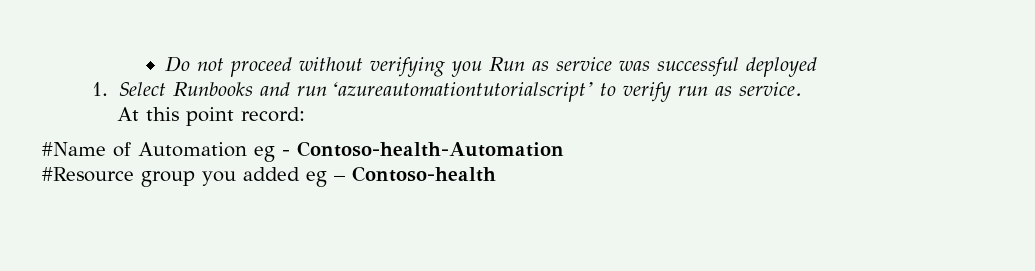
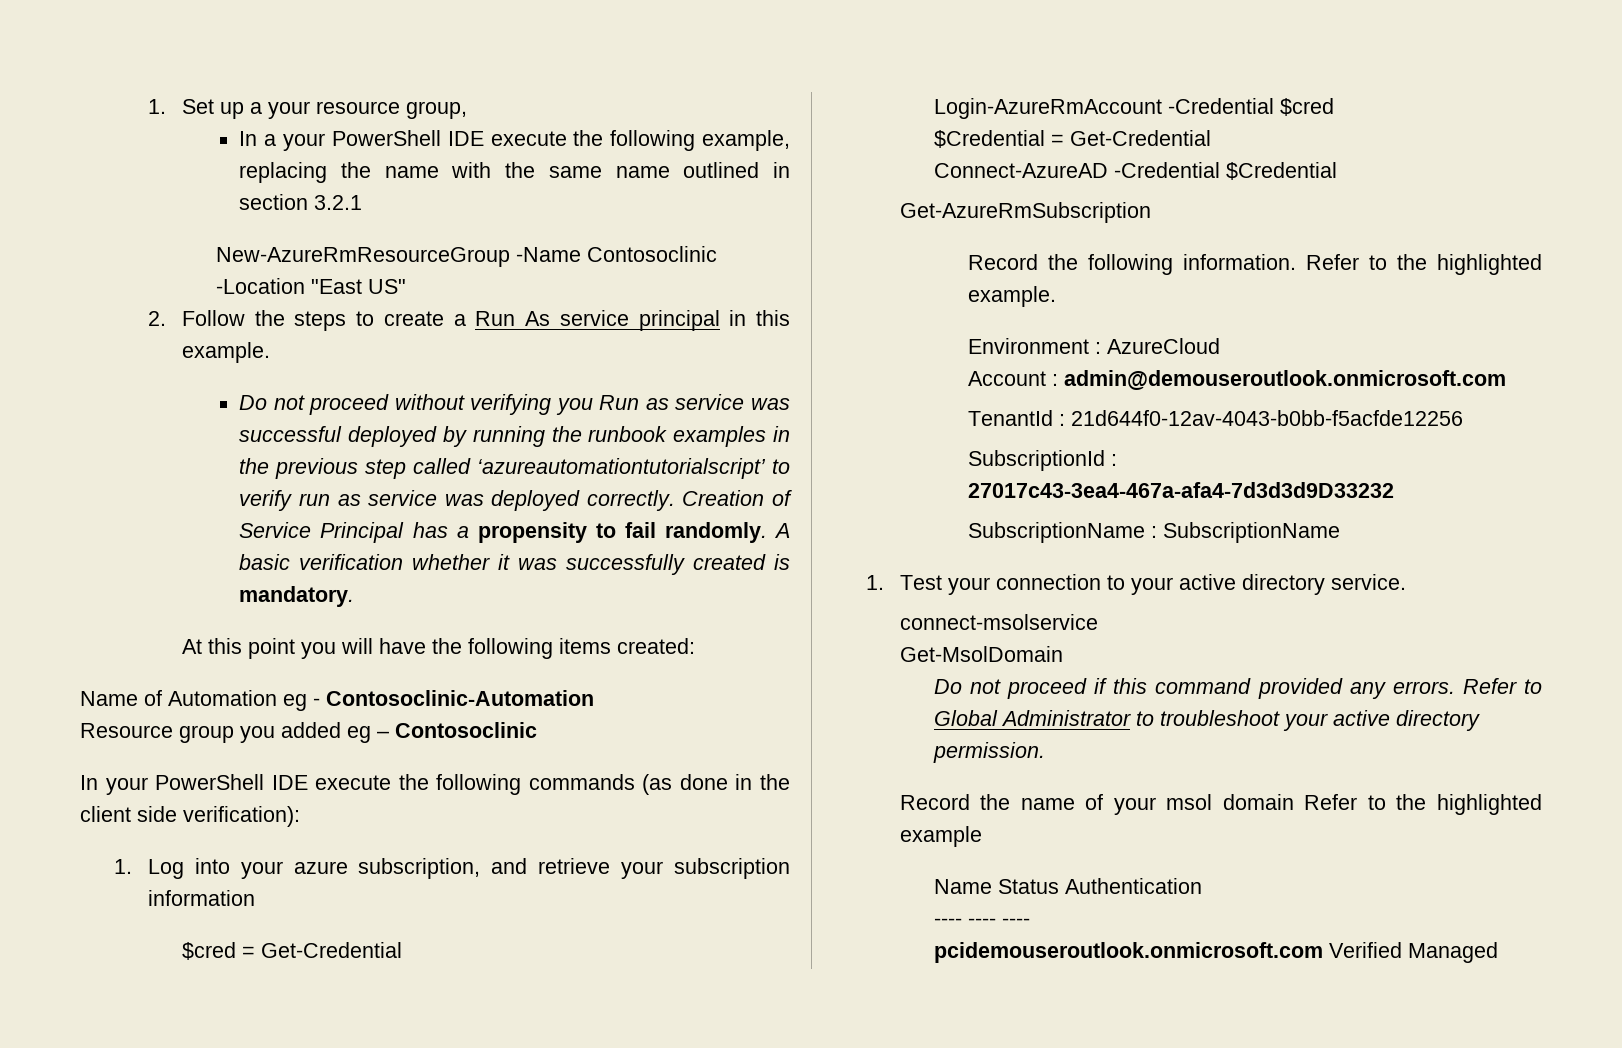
+ 1. Set up a your resource group,
+ In a your PowerShell IDE execute the following example, replacing the name with the same name outlined in section 3.2.1
+ New-AzureRmResourceGroup -Name Contosoclinic -Location "East US"
+ 2. Follow the steps to create a Run As service principal in this example.
- Do not proceed without verifying you Run as service was successful deployed
- 1. Select Runbooks and run ‘azureautomationtutorialscript’ to verify run as service.
- At this point record:
- #Name of Automation eg - Contoso-health-Automation
- #Resource group you added eg – Contoso-health
+ Do not proceed without verifying you Run as service was successful deployed by running the runbook examples in the previous step called ‘azureautomationtutorialscript’ to verify run as service was deployed correctly. Creation of Service Principal has a propensity to fail randomly. A basic verification whether it was successfully created is mandatory.
+ At this point you will have the following items created:
+ Name of Automation eg - Contosoclinic-Automation
+ Resource group you added eg – Contosoclinic
+ In your PowerShell IDE execute the following commands (as done in the client side verification):
+ 1. Log into your azure subscription, and retrieve your subscription information
+ $cred = Get-Credential
+ Login-AzureRmAccount -Credential $cred
+ $Credential = Get-Credential
+ Connect-AzureAD -Credential $Credential
+ Get-AzureRmSubscription
+ Record the following information. Refer to the highlighted example.
+ Environment : AzureCloud
+ Account : admin@demouseroutlook.onmicrosoft.com
+ TenantId : 21d644f0-12av-4043-b0bb-f5acfde12256
+ SubscriptionId : 27017c43-3ea4-467a-afa4-7d3d3d9D33232
+ SubscriptionName : SubscriptionName
+ 1. Test your connection to your active directory service.
+ connect-msolservice
+ Get-MsolDomain
+ Do not proceed if this command provided any errors. Refer to Global Administrator to troubleshoot your active directory permission.
+ Record the name of your msol domain Refer to the highlighted example
+ Name Status Authentication
+ ---- ---- ----
+ pcidemouseroutlook.onmicrosoft.com Verified Managed

